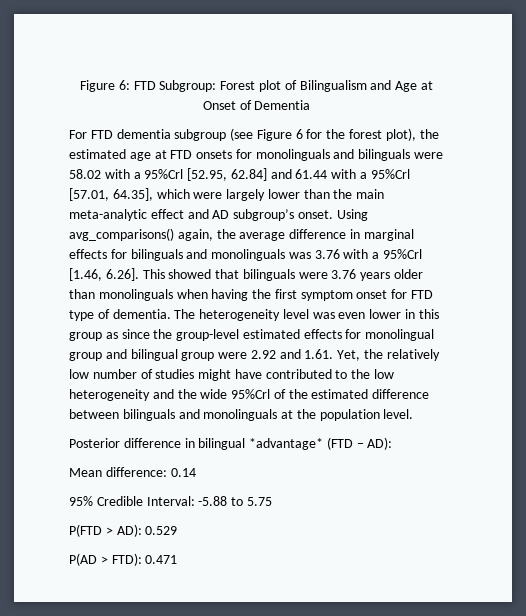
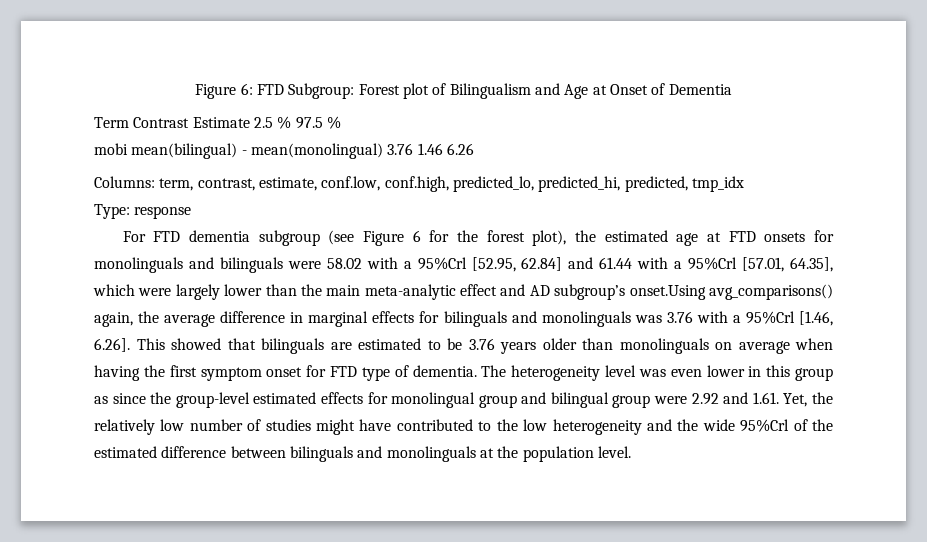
+ Term Contrast Estimate 2.5 % 97.5 %
+ mobi mean(bilingual) - mean(monolingual) 3.76 1.46 6.26
+ Columns: term, contrast, estimate, conf.low, conf.high, predicted_lo, predicted_hi, predicted, tmp_idx
+ Type: response
- For FTD dementia subgroup (see Figure 6 for the forest plot), the estimated age at FTD onsets for monolinguals and bilinguals were 58.02 with a 95%Crl [52.95, 62.84] and 61.44 with a 95%Crl [57.01, 64.35], which were largely lower than the main meta-analytic effect and AD subgroup’s onset. Using avg_comparisons() again, the average difference in marginal effects for bilinguals and monolinguals was 3.76 with a 95%Crl [1.46, 6.26]. This showed that bilinguals were 3.76 years older than monolinguals when having the first symptom onset for FTD type of dementia.
+ For FTD dementia subgroup (see Figure 6 for the forest plot), the estimated age at FTD onsets for monolinguals and bilinguals were 58.02 with a 95%Crl [52.95, 62.84] and 61.44 with a 95%Crl [57.01, 64.35], which were largely lower than the main meta-analytic effect and AD subgroup’s onset.Using avg_comparisons() again, the average difference in marginal effects for bilinguals and monolinguals was 3.76 with a 95%Crl [1.46, 6.26]. This showed that bilinguals are estimated to be 3.76 years older than monolinguals on average when having the first symptom onset for FTD type of dementia.
- Posterior difference in bilingual *advantage* (FTD − AD):
- Mean difference: 0.14
- 95% Credible Interval: -5.88 to 5.75
- P(FTD > AD): 0.529
- P(AD > FTD): 0.471

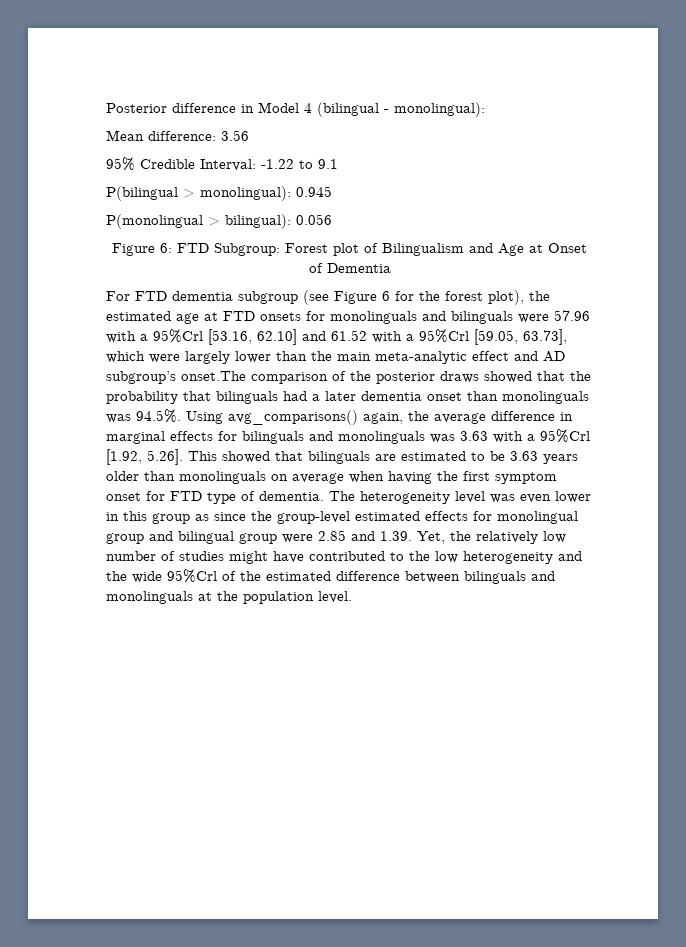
+ Posterior difference in Model 4 (bilingual - monolingual):
+ Mean difference: 3.56
+ 95% Credible Interval: -1.22 to 9.1
+ P(bilingual > monolingual): 0.945
+ P(monolingual > bilingual): 0.056
- Term Contrast Estimate 2.5 % 97.5 %
- mobi mean(bilingual) - mean(monolingual) 3.76 1.46 6.26
- Columns: term, contrast, estimate, conf.low, conf.high, predicted_lo, predicted_hi, predicted, tmp_idx
- Type: response
- For FTD dementia subgroup (see Figure 6 for the forest plot), the estimated age at FTD onsets for monolinguals and bilinguals were 58.02 with a 95%Crl [52.95, 62.84] and 61.44 with a 95%Crl [57.01, 64.35], which were largely lower than the main meta-analytic effect and AD subgroup’s onset.Using avg_comparisons() again, the average difference in marginal effects for bilinguals and monolinguals was 3.76 with a 95%Crl [1.46, 6.26]. This showed that bilinguals are estimated to be 3.76 years older than monolinguals on average when having the first symptom onset for FTD type of dementia.
+ For FTD dementia subgroup (see Figure 6 for the forest plot), the estimated age at FTD onsets for monolinguals and bilinguals were 57.96 with a 95%Crl [53.16, 62.10] and 61.52 with a 95%Crl [59.05, 63.73], which were largely lower than the main meta-analytic effect and AD subgroup’s onset.The comparison of the posterior draws showed that the probability that bilinguals had a later dementia onset than monolinguals was 94.5%. Using avg_comparisons() again, the average difference in marginal effects for bilinguals and monolinguals was 3.63 with a 95%Crl [1.92, 5.26]. This showed that bilinguals are estimated to be 3.63 years older than monolinguals on average when having the first symptom onset for FTD type of dementia.
- The heterogeneity level was even lower in this group as since the group-level estimated effects for monolingual group and bilingual group were 2.92 and 1.61. Yet, the relatively low number of studies might have contributed to the low heterogeneity and the wide 95%Crl of the estimated difference between bilinguals and monolinguals at the population level.
+ The heterogeneity level was even lower in this group as since the group-level estimated effects for monolingual group and bilingual group were 2.85 and 1.39. Yet, the relatively low number of studies might have contributed to the low heterogeneity and the wide 95%Crl of the estimated difference between bilinguals and monolinguals at the population level.

